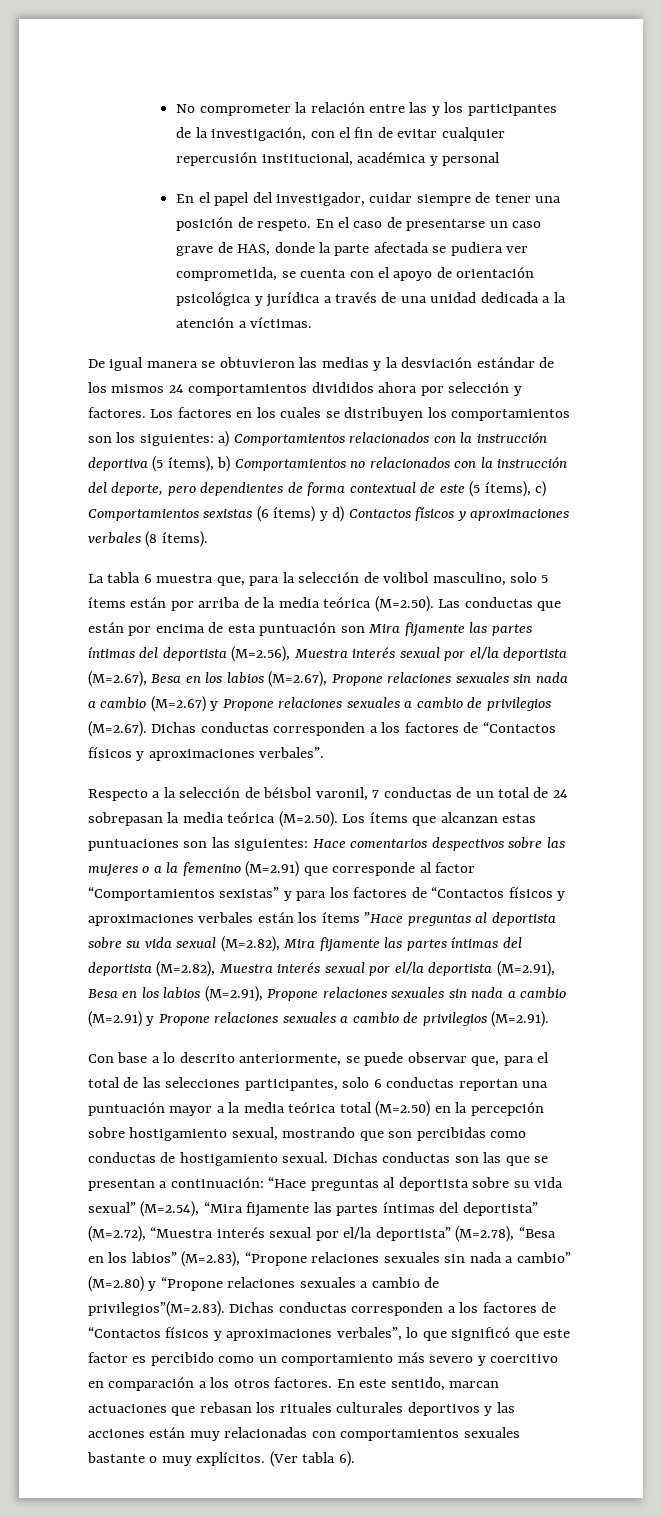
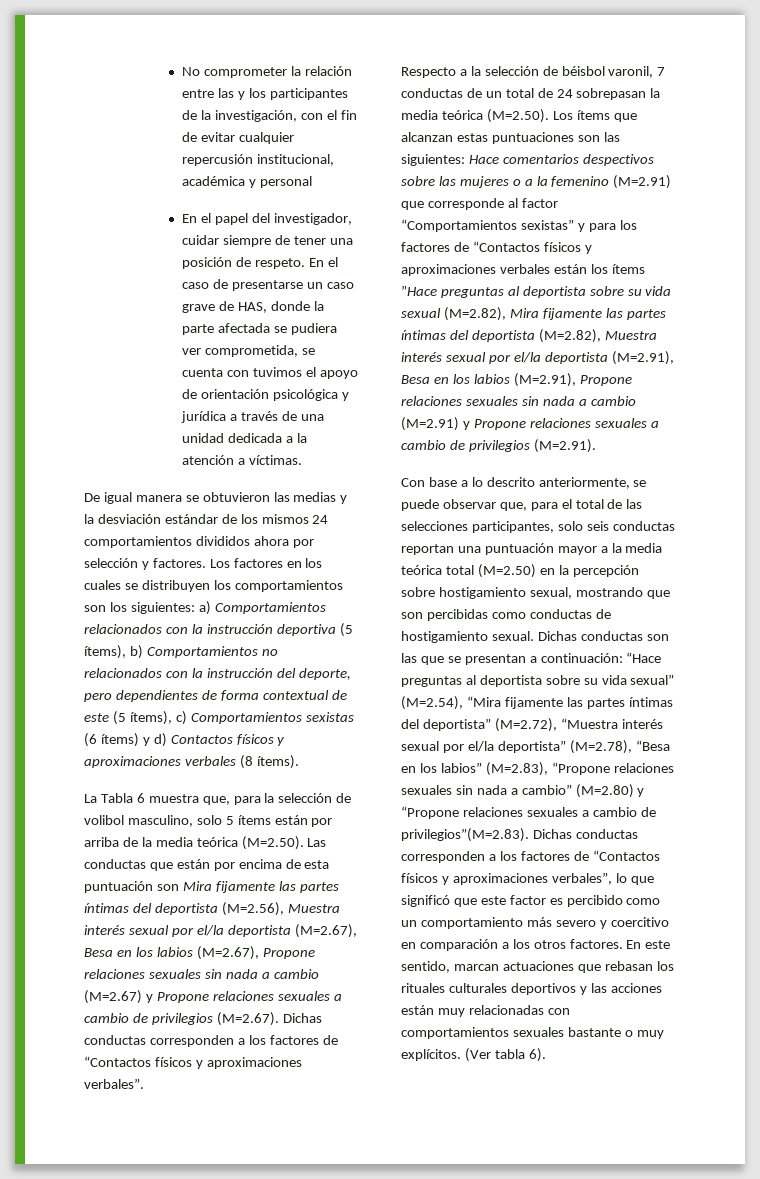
- En el caso de presentarse un caso grave de HAS, donde la parte afectada se pudiera ver comprometida, se cuenta con el apoyo de orientación psicológica y jurídica a través de una unidad dedicada a la atención a víctimas.
+ En el caso de presentarse un caso grave de HAS, donde la parte afectada se pudiera ver comprometida, se cuenta con tuvimos el apoyo de orientación psicológica y jurídica a través de una unidad dedicada a la atención a víctimas.
- La tabla 6 muestra que, para la selección de volibol masculino, solo 5 ítems están por arriba de la media teórica (M=2.50). Las conductas que están por encima de esta puntuación son Mira fijamente las partes íntimas del deportista (M=2.56), Muestra interés sexual por el/la deportista (M=2.67), Besa en los labios (M=2.67), Propone relaciones sexuales sin nada a cambio (M=2.67) y Propone relaciones sexuales a cambio de privilegios (M=2.67). Dichas conductas corresponden a los factores de “Contactos físicos y aproximaciones verbales”.
+ La Tabla 6 muestra que, para la selección de volibol masculino, solo 5 ítems están por arriba de la media teórica (M=2.50). Las conductas que están por encima de esta puntuación son Mira fijamente las partes íntimas del deportista (M=2.56), Muestra interés sexual por el/la deportista (M=2.67), Besa en los labios (M=2.67), Propone relaciones sexuales sin nada a cambio (M=2.67) y Propone relaciones sexuales a cambio de privilegios (M=2.67). Dichas conductas corresponden a los factores de “Contactos físicos y aproximaciones verbales”.
- Con base a lo descrito anteriormente, se puede observar que, para el total de las selecciones participantes, solo 6 conductas reportan una puntuación mayor a la media teórica total (M=2.50) en la percepción sobre hostigamiento sexual, mostrando que son percibidas como conductas de hostigamiento sexual.
+ Con base a lo descrito anteriormente, se puede observar que, para el total de las selecciones participantes, solo seis conductas reportan una puntuación mayor a la media teórica total (M=2.50) en la percepción sobre hostigamiento sexual, mostrando que son percibidas como conductas de hostigamiento sexual.

